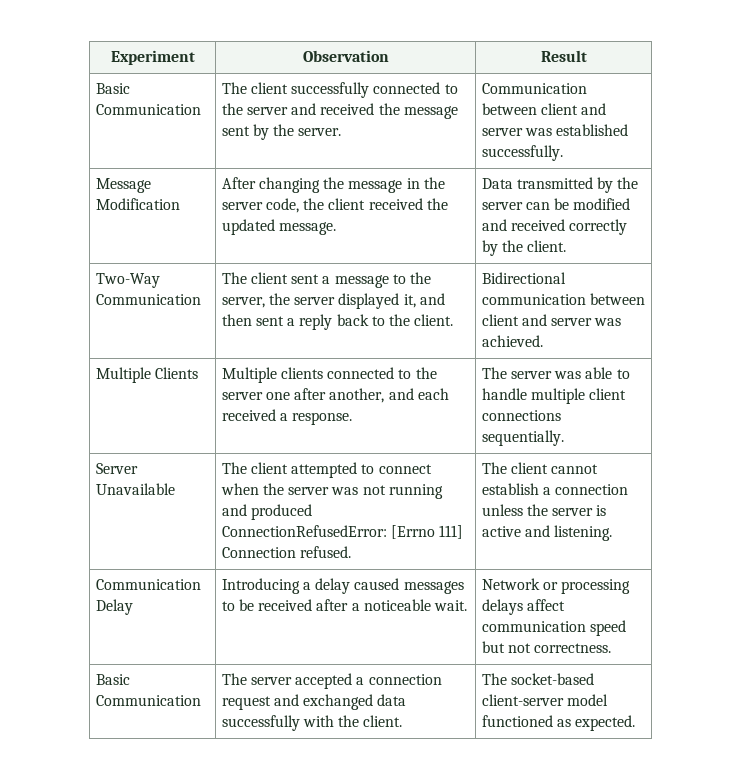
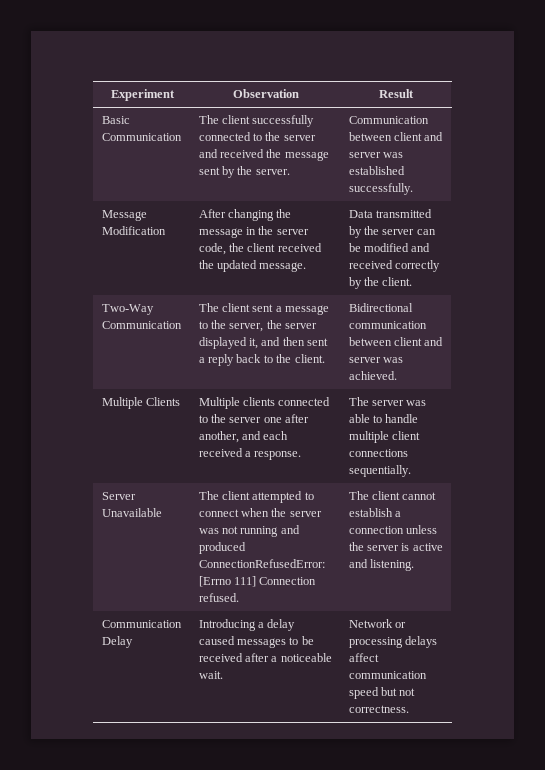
- Basic Communication | The server accepted a connection request and exchanged data successfully with the client. | The socket-based client-server model functioned as expected.

